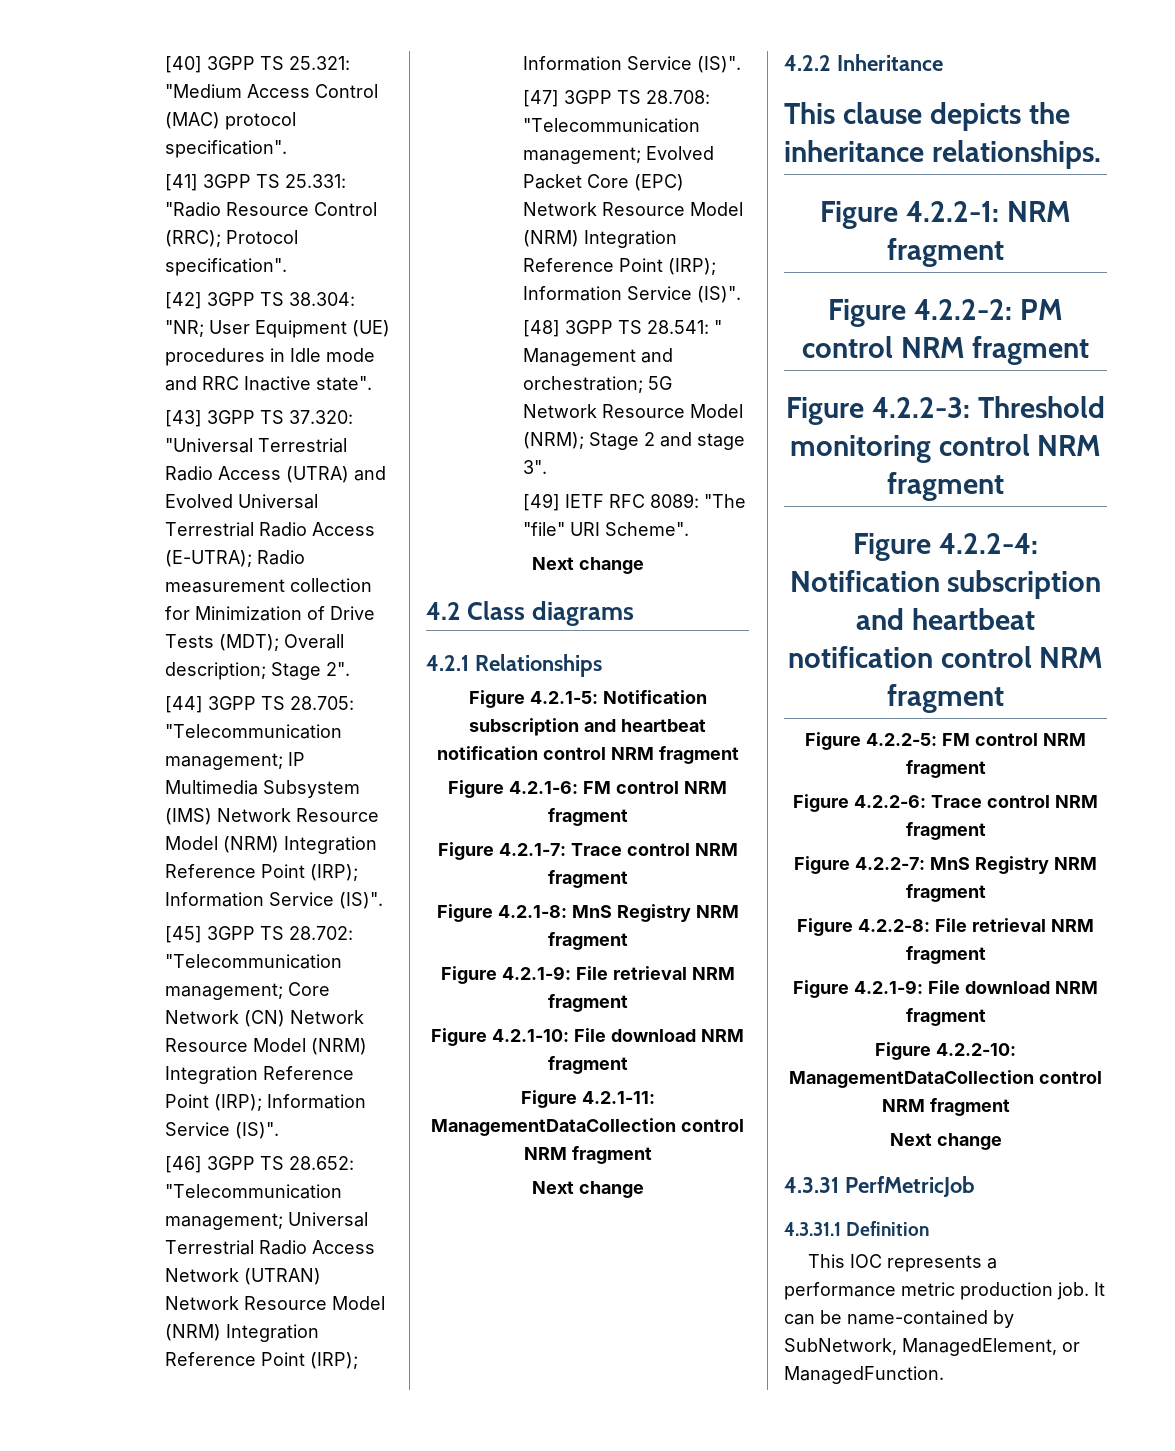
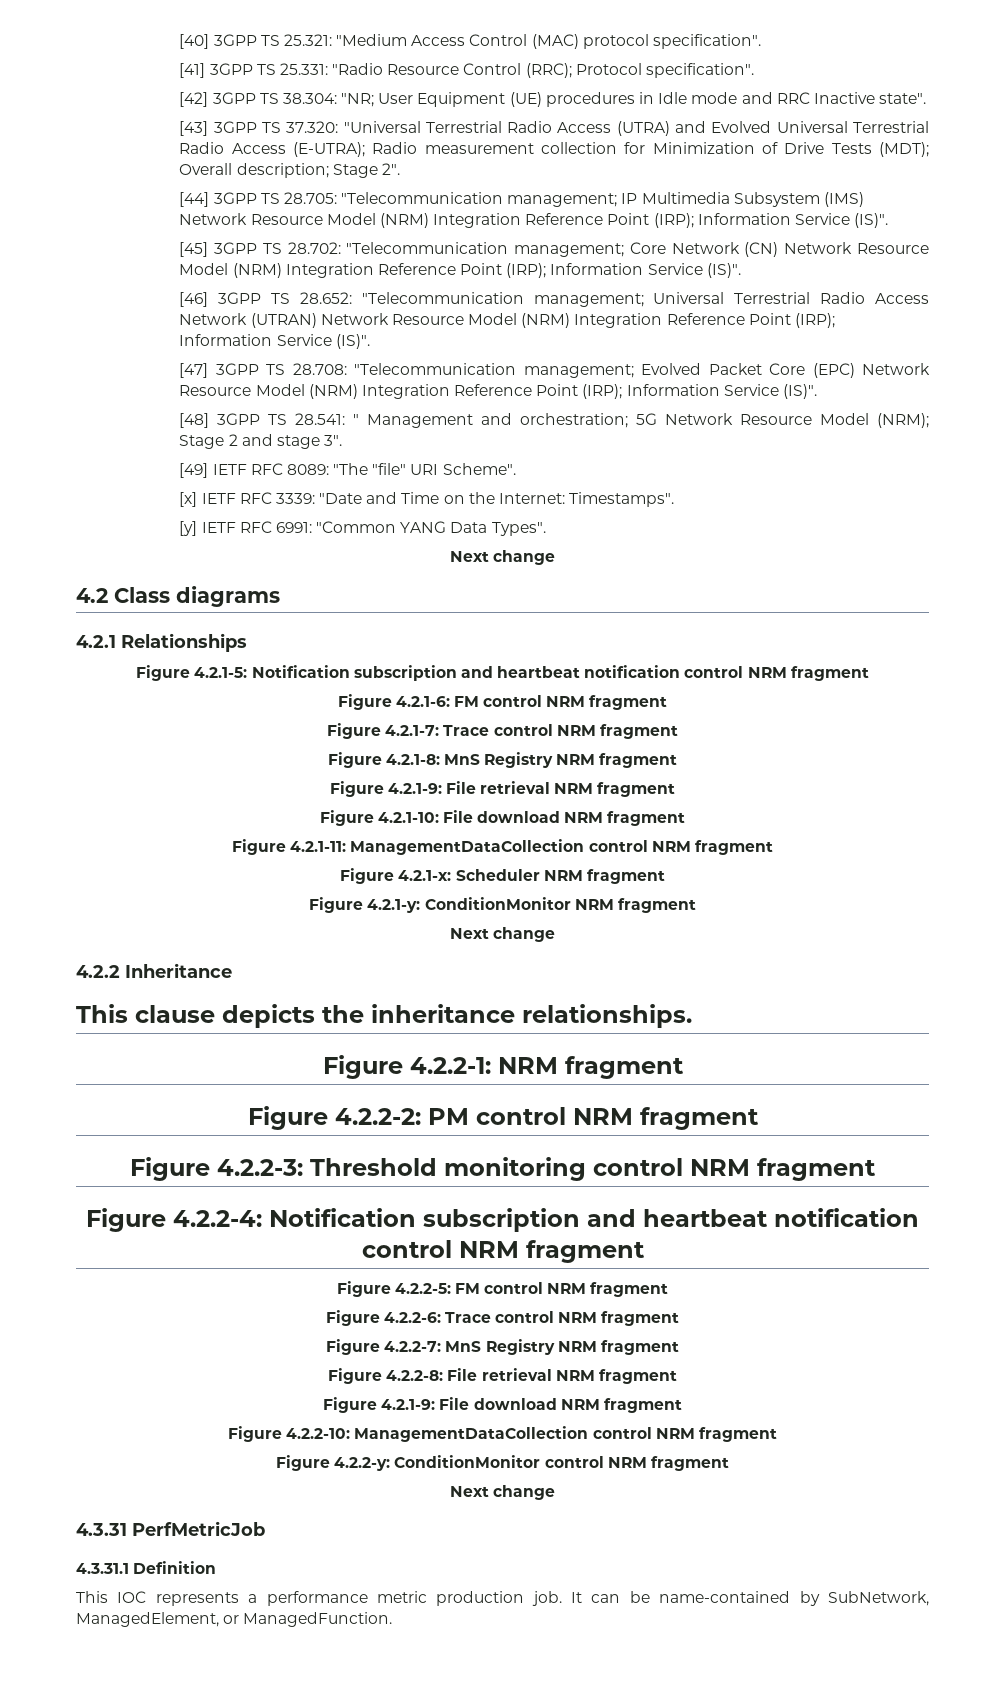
+ [x] IETF RFC 3339: "Date and Time on the Internet: Timestamps".
+ [y] IETF RFC 6991: "Common YANG Data Types".
+ Figure 4.2.1-x: Scheduler NRM fragment
+ Figure 4.2.1-y: ConditionMonitor NRM fragment
+ Figure 4.2.2-y: ConditionMonitor control NRM fragment

